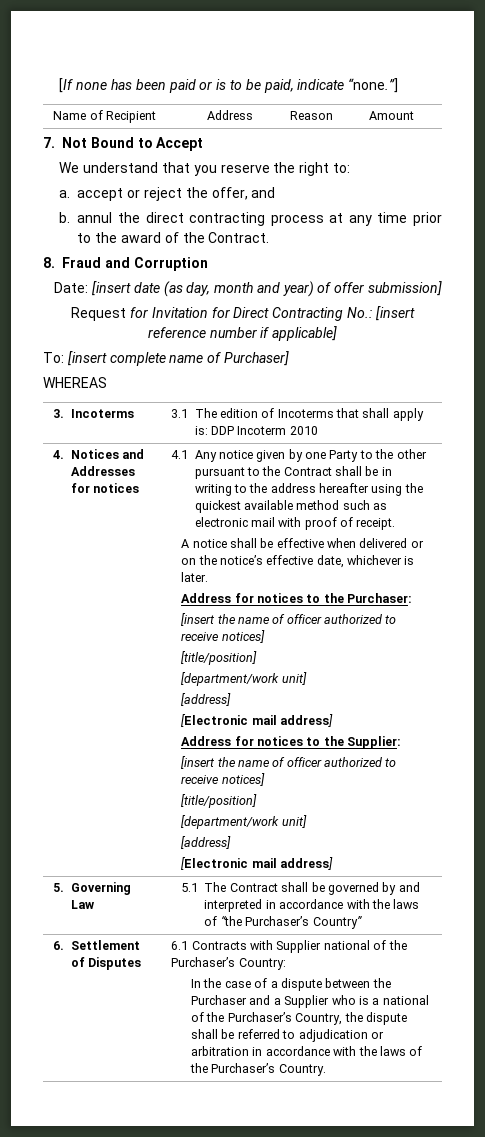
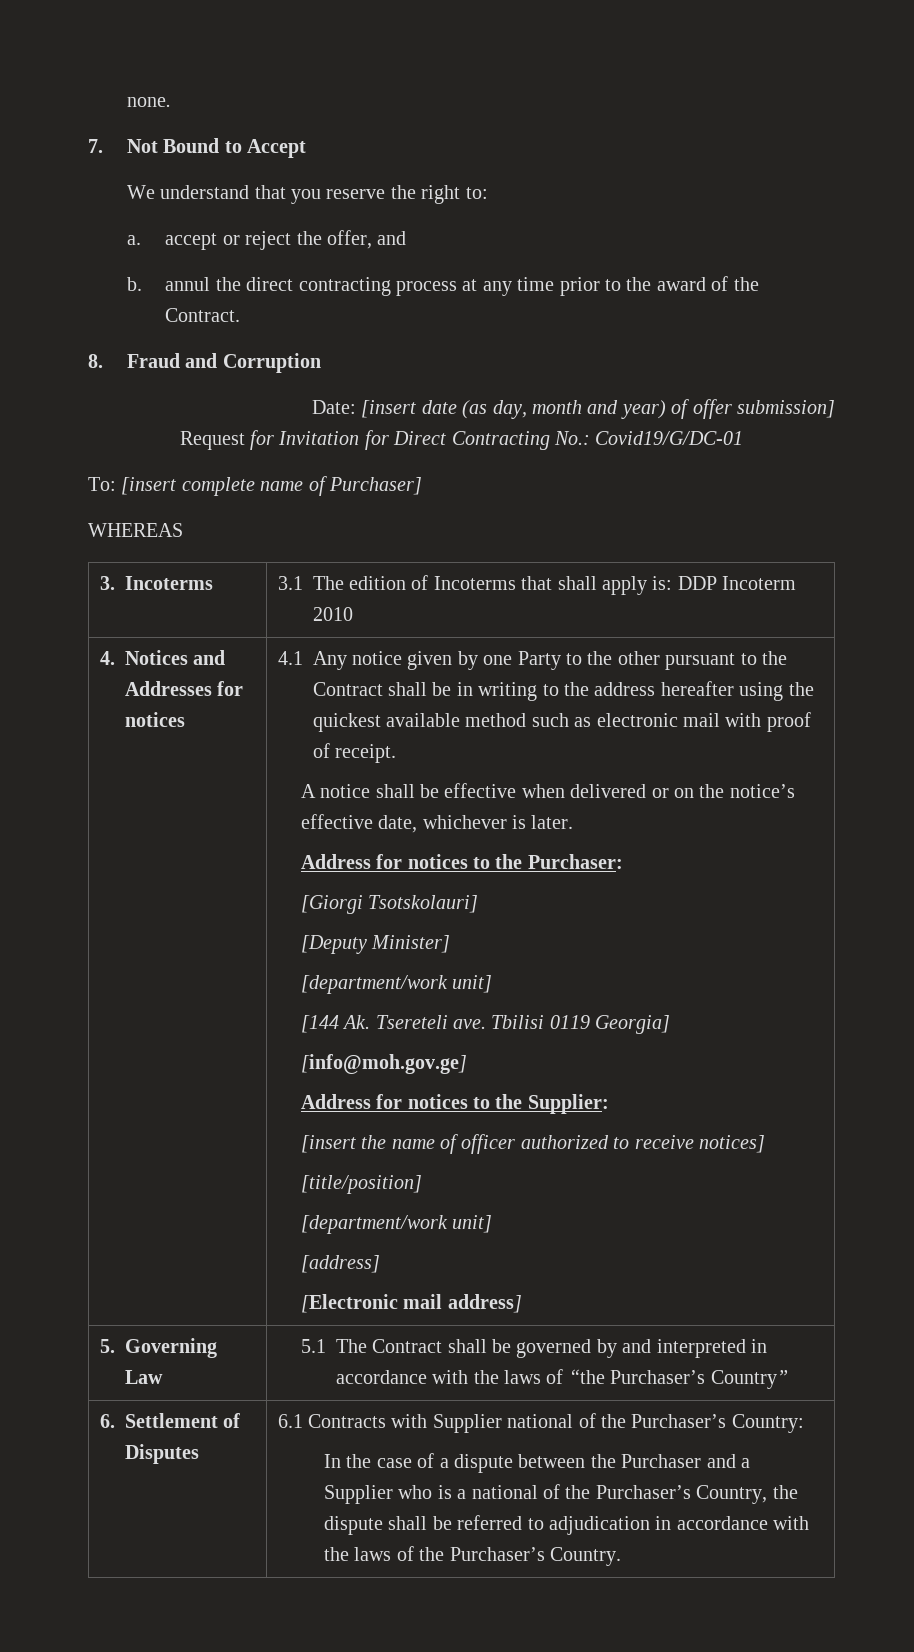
- [If none has been paid or is to be paid, indicate “none.”]
- Name of Recipient | Address | Reason | Amount
+ none.
- Request for Invitation for Direct Contracting No.: [insert reference number if applicable]
+ Request for Invitation for Direct Contracting No.: Covid19/G/DC-01
  Address for notices to the Purchaser:
- [insert the name of officer authorized to receive notices]
- [title/position]
+ [Giorgi Tsotskolauri]
+ [Deputy Minister]
  [department/work unit]
- [address]
- [Electronic mail address]
+ [144 Ak. Tsereteli ave. Tbilisi 0119 Georgia]
+ [info@moh.gov.ge]
- In the case of a dispute between the Purchaser and a Supplier who is a national of the Purchaser’s Country, the dispute shall be referred to adjudication or arbitration in accordance with the laws of the Purchaser’s Country.
+ In the case of a dispute between the Purchaser and a Supplier who is a national of the Purchaser’s Country, the dispute shall be referred to adjudication in accordance with the laws of the Purchaser’s Country.

